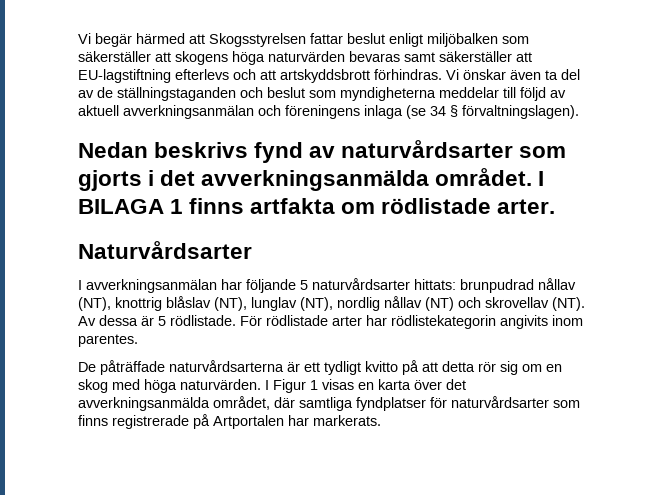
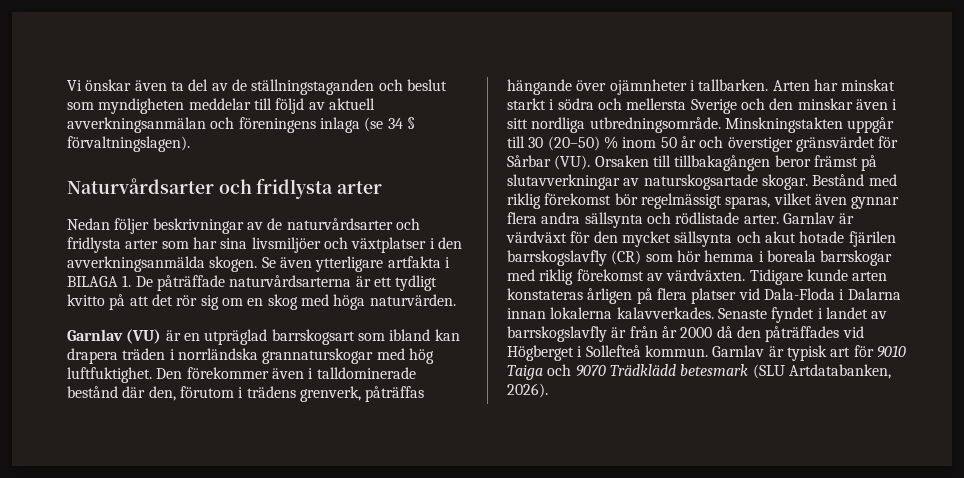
- Vi begär härmed att Skogsstyrelsen fattar beslut enligt miljöbalken som säkerställer att skogens höga naturvärden bevaras samt säkerställer att EU-lagstiftning efterlevs och att artskyddsbrott förhindras. Vi önskar även ta del av de ställningstaganden och beslut som myndigheterna meddelar till följd av aktuell avverkningsanmälan och föreningens inlaga (se 34 § förvaltningslagen).
+ Vi önskar även ta del av de ställningstaganden och beslut som myndigheten meddelar till följd av aktuell avverkningsanmälan och föreningens inlaga (se 34 § förvaltningslagen).
- Nedan beskrivs fynd av naturvårdsarter som gjorts i det avverkningsanmälda området. I BILAGA 1 finns artfakta om rödlistade arter.
- Naturvårdsarter
- I avverkningsanmälan har följande 5 naturvårdsarter hittats: brunpudrad nållav (NT), knottrig blåslav (NT), lunglav (NT), nordlig nållav (NT) och skrovellav (NT). Av dessa är 5 rödlistade. För rödlistade arter har rödlistekategorin angivits inom parentes.
- De påträffade naturvårdsarterna är ett tydligt kvitto på att detta rör sig om en skog med höga naturvärden. I Figur 1 visas en karta över det avverkningsanmälda området, där samtliga fyndplatser för naturvårdsarter som finns registrerade på Artportalen har markerats.
+ Naturvårdsarter och fridlysta arter
+ Nedan följer beskrivningar av de naturvårdsarter och fridlysta arter som har sina livsmiljöer och växtplatser i den avverkningsanmälda skogen. Se även ytterligare artfakta i BILAGA 1. De påträffade naturvårdsarterna är ett tydligt kvitto på att det rör sig om en skog med höga naturvärden.
+ Garnlav (VU) är en utpräglad barrskogsart som ibland kan drapera träden i norrländska grannaturskogar med hög luftfuktighet. Den förekommer även i talldominerade bestånd där den, förutom i trädens grenverk, påträffas hängande över ojämnheter i tallbarken. Arten har minskat starkt i södra och mellersta Sverige och den minskar även i sitt nordliga utbredningsområde. Minskningstakten uppgår till 30 (20–50) % inom 50 år och överstiger gränsvärdet för Sårbar (VU). Orsaken till tillbakagången beror främst på slutavverkningar av naturskogsartade skogar. Bestånd med riklig förekomst bör regelmässigt sparas, vilket även gynnar flera andra sällsynta och rödlistade arter. Garnlav är värdväxt för den mycket sällsynta och akut hotade fjärilen barrskogslavfly (CR) som hör hemma i boreala barrskogar med riklig förekomst av värdväxten. Tidigare kunde arten konstateras årligen på flera platser vid Dala-Floda i Dalarna innan lokalerna kalavverkades. Senaste fyndet i landet av barrskogslavfly är från år 2000 då den påträffades vid Högberget i Sollefteå kommun. Garnlav är typisk art för 9010 Taiga och 9070 Trädklädd betesmark (SLU Artdatabanken, 2026).

